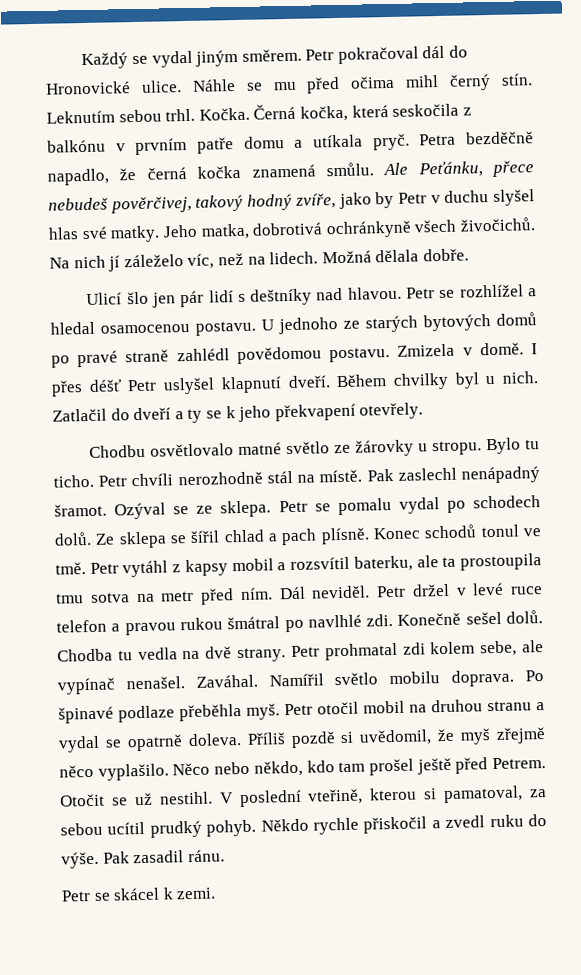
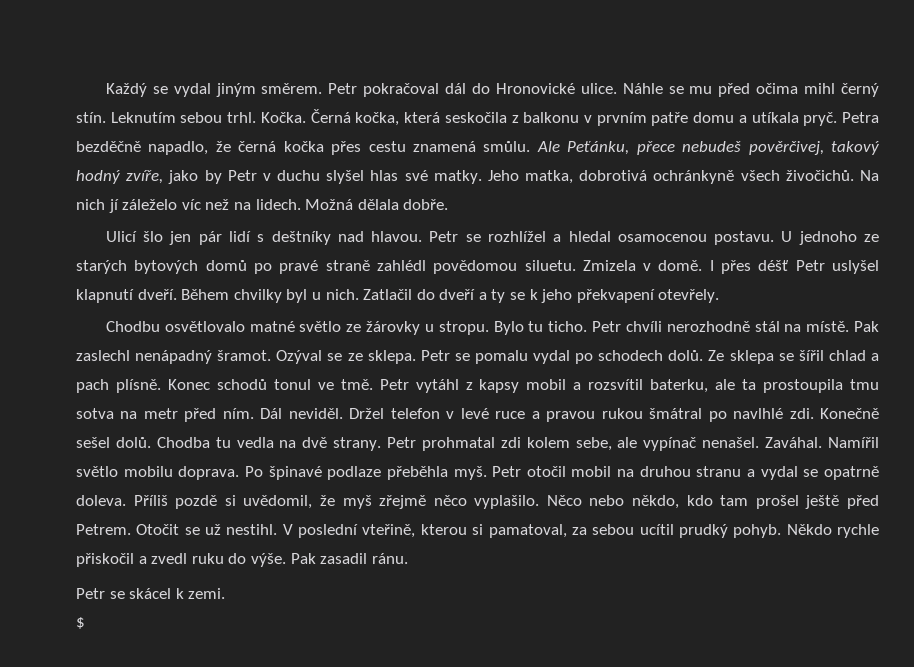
- Černá kočka, která seskočila z balkónu v prvním patře domu a utíkala pryč.
+ Černá kočka, která seskočila z balkonu v prvním patře domu a utíkala pryč.
- Petra bezděčně napadlo, že černá kočka znamená smůlu.
+ Petra bezděčně napadlo, že černá kočka přes cestu znamená smůlu.
- Na nich jí záleželo víc, než na lidech.
+ Na nich jí záleželo víc než na lidech.
- U jednoho ze starých bytových domů po pravé straně zahlédl povědomou postavu.
+ U jednoho ze starých bytových domů po pravé straně zahlédl povědomou siluetu.
- Petr držel v levé ruce telefon a pravou rukou šmátral po navlhlé zdi.
+ Držel telefon v levé ruce a pravou rukou šmátral po navlhlé zdi.
+ $

